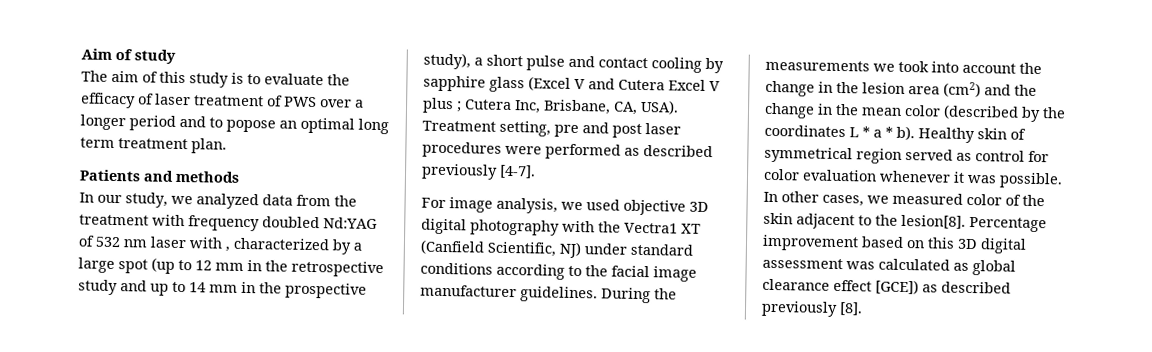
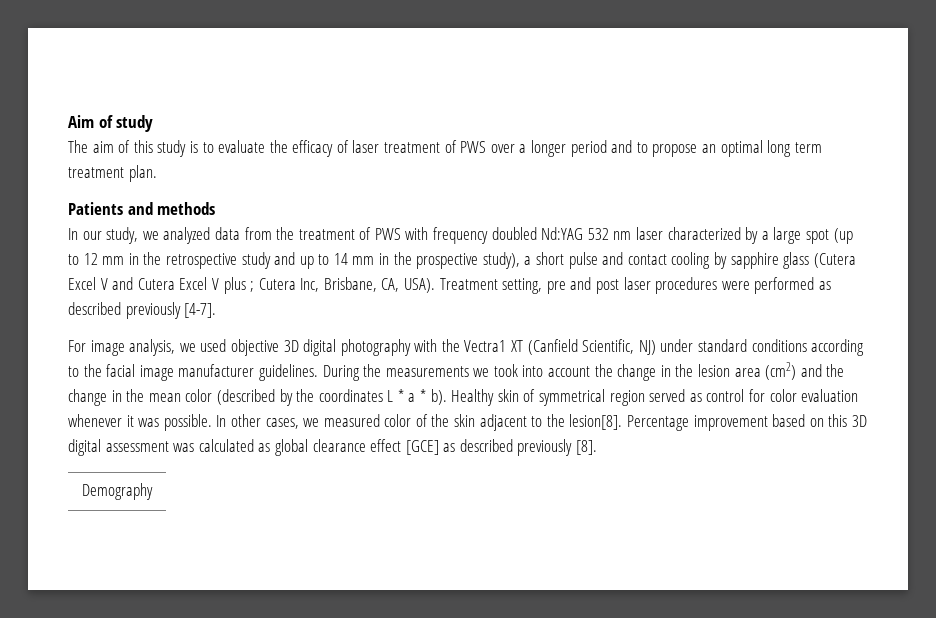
- The aim of this study is to evaluate the efficacy of laser treatment of PWS over a longer period and to popose an optimal long term treatment plan.
+ The aim of this study is to evaluate the efficacy of laser treatment of PWS over a longer period and to propose an optimal long term treatment plan.
- In our study, we analyzed data from the treatment with frequency doubled Nd:YAG of 532 nm laser with , characterized by a large spot (up to 12 mm in the retrospective study and up to 14 mm in the prospective study), a short pulse and contact cooling by sapphire glass (Excel V and Cutera Excel V plus ; Cutera Inc, Brisbane, CA, USA).
+ In our study, we analyzed data from the treatment of PWS with frequency doubled Nd:YAG 532 nm laser characterized by a large spot (up to 12 mm in the retrospective study and up to 14 mm in the prospective study), a short pulse and contact cooling by sapphire glass (Cutera Excel V and Cutera Excel V plus ; Cutera Inc, Brisbane, CA, USA).
- Percentage improvement based on this 3D digital assessment was calculated as global clearance effect [GCE]) as described previously [8].
+ Percentage improvement based on this 3D digital assessment was calculated as global clearance effect [GCE] as described previously [8].
+ Demography

